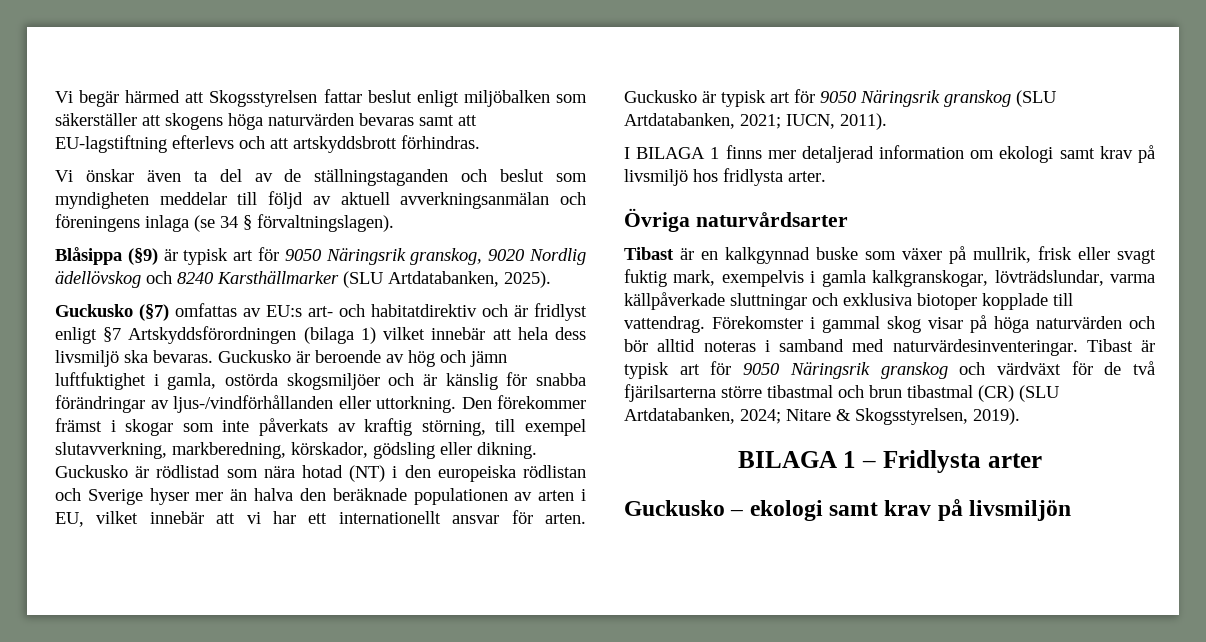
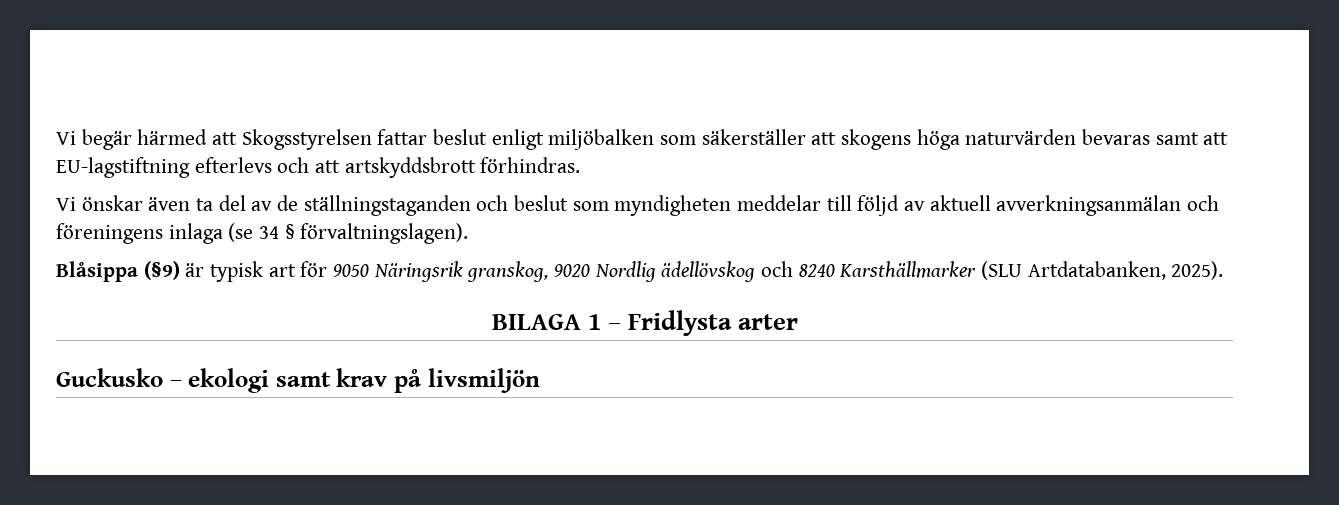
- Guckusko (§7) omfattas av EU:s art- och habitatdirektiv och är fridlyst enligt §7 Artskyddsförordningen (bilaga 1) vilket innebär att hela dess livsmiljö ska bevaras. Guckusko är beroende av hög och jämn luftfuktighet i gamla, ostörda skogsmiljöer och är känslig för snabba förändringar av ljus-/vindförhållanden eller uttorkning. Den förekommer främst i skogar som inte påverkats av kraftig störning, till exempel slutavverkning, markberedning, körskador, gödsling eller dikning. Guckusko är rödlistad som nära hotad (NT) i den europeiska rödlistan och Sverige hyser mer än halva den beräknade populationen av arten i EU, vilket innebär att vi har ett internationellt ansvar för arten. Guckusko är typisk art för 9050 Näringsrik granskog (SLU Artdatabanken, 2021; IUCN, 2011).
- I BILAGA 1 finns mer detaljerad information om ekologi samt krav på livsmiljö hos fridlysta arter.
- Övriga naturvårdsarter
- Tibast är en kalkgynnad buske som växer på mullrik, frisk eller svagt fuktig mark, exempelvis i gamla kalkgranskogar, lövträdslundar, varma källpåverkade sluttningar och exklusiva biotoper kopplade till vattendrag. Förekomster i gammal skog visar på höga naturvärden och bör alltid noteras i samband med naturvärdesinventeringar. Tibast är typisk art för 9050 Näringsrik granskog och värdväxt för de två fjärilsarterna större tibastmal och brun tibastmal (CR) (SLU Artdatabanken, 2024; Nitare & Skogsstyrelsen, 2019).

